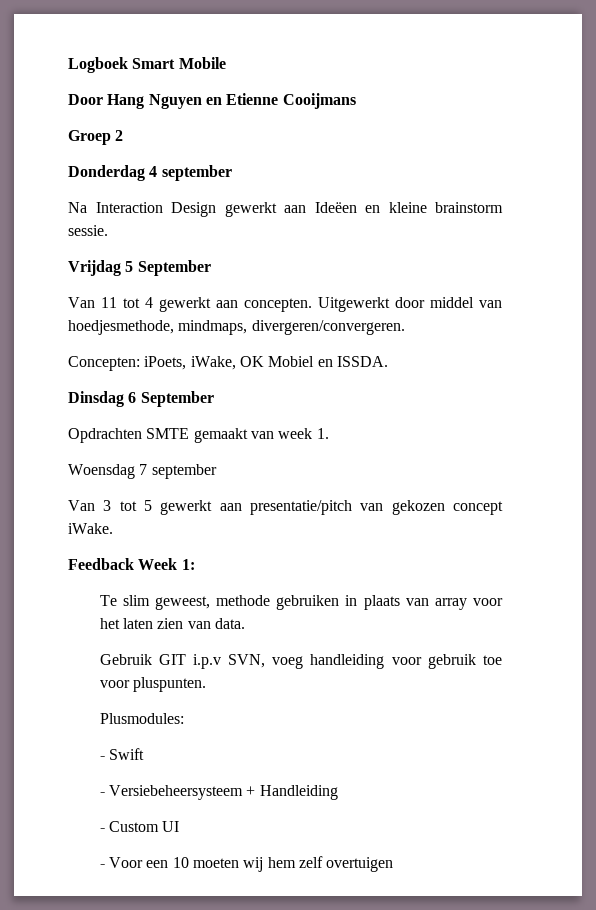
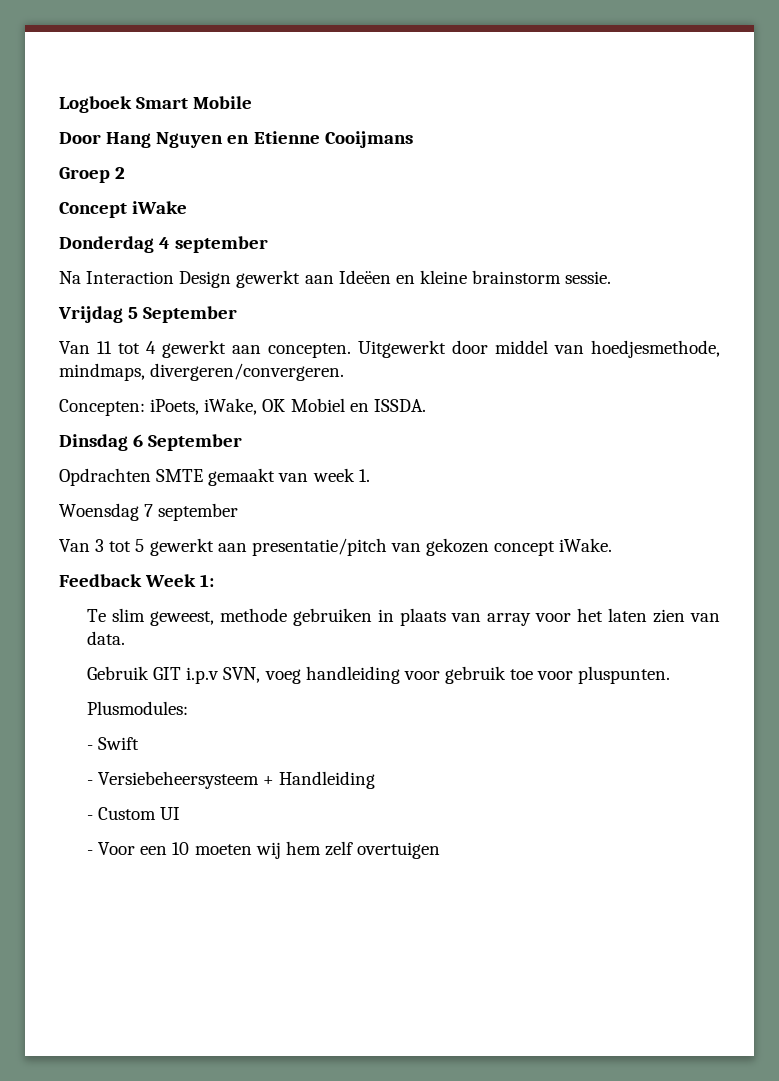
+ Concept iWake

